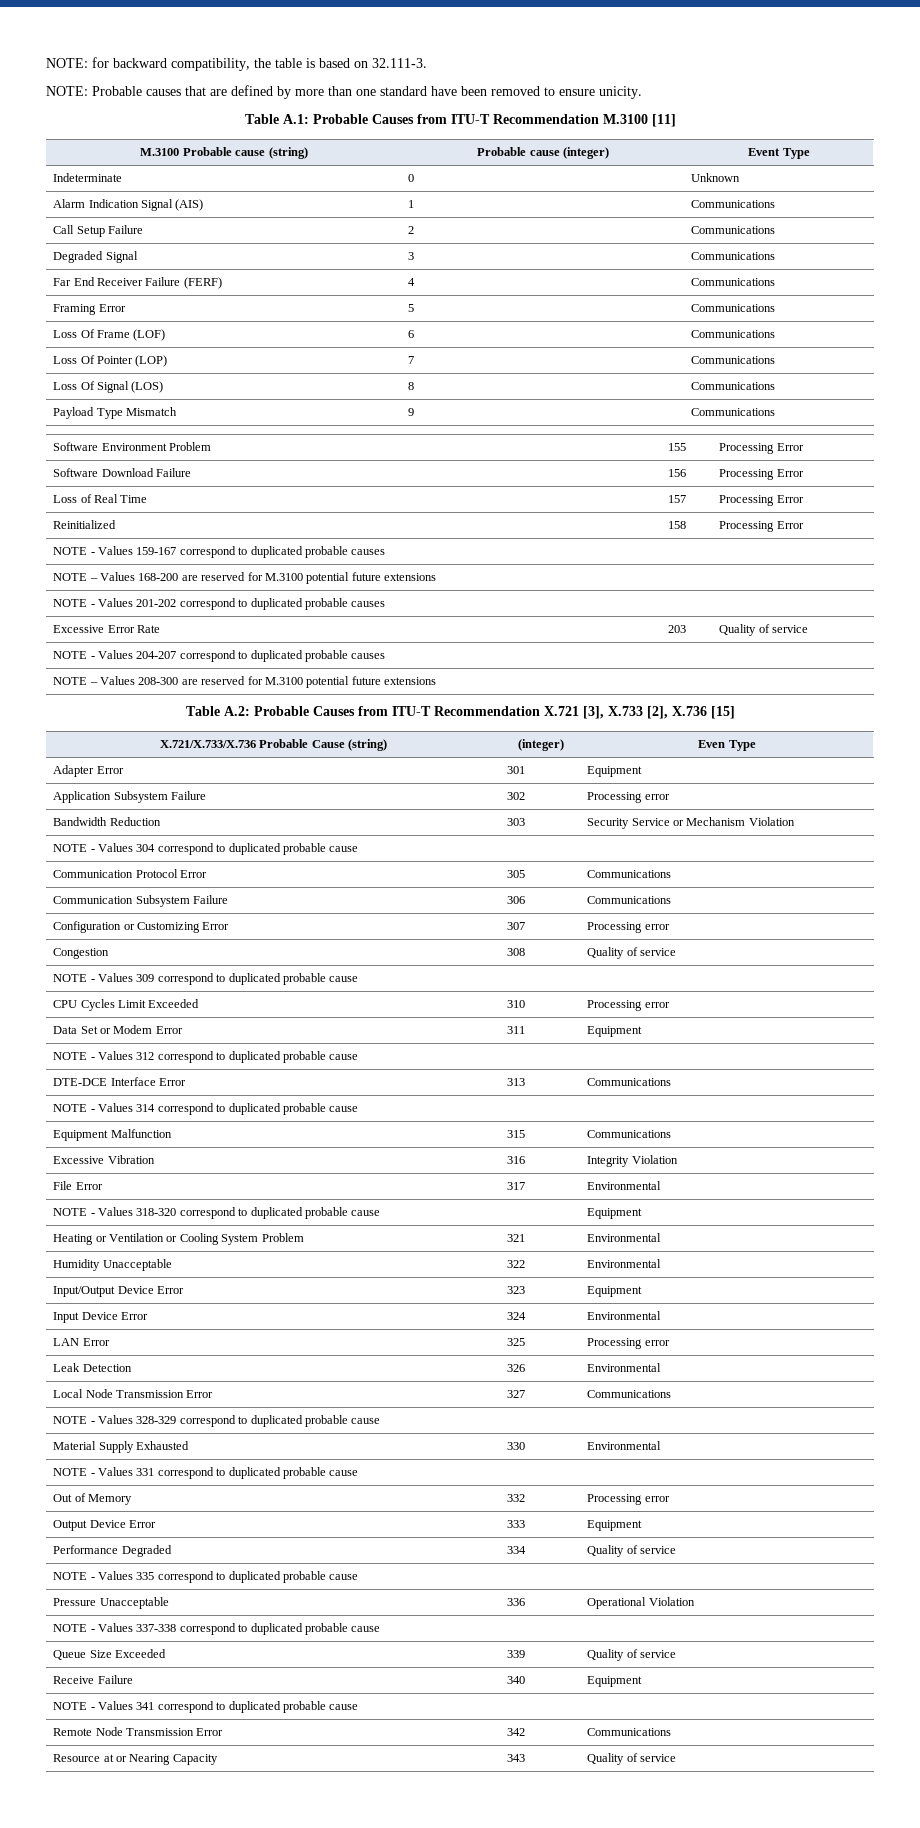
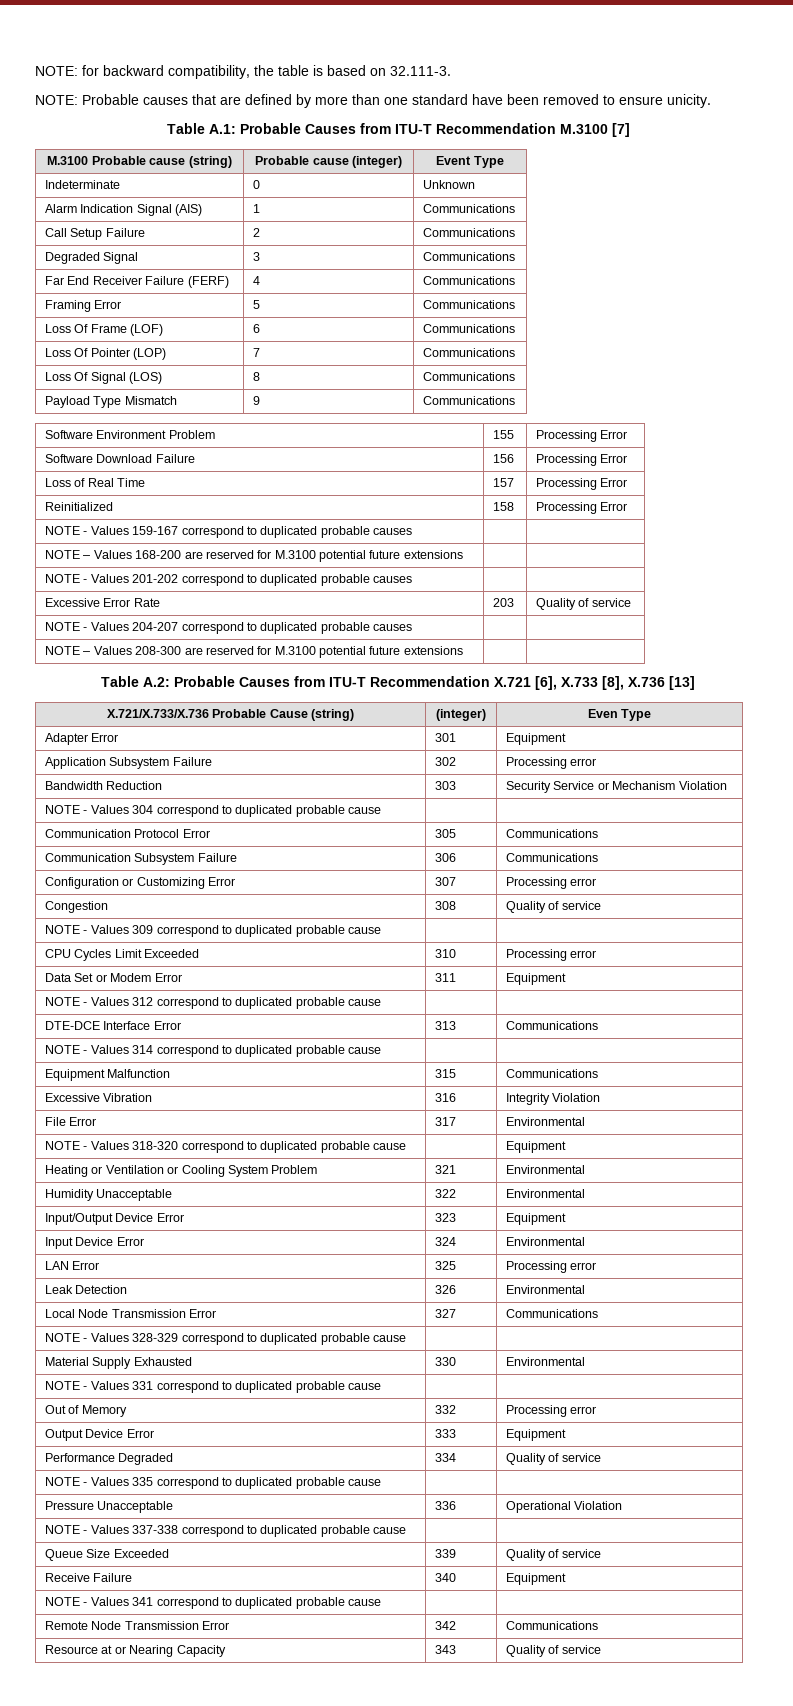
- Table A.1: Probable Causes from ITU-T Recommendation M.3100 [11]
+ Table A.1: Probable Causes from ITU-T Recommendation M.3100 [7]
- Table A.2: Probable Causes from ITU-T Recommendation X.721 [3], X.733 [2], X.736 [15]
+ Table A.2: Probable Causes from ITU-T Recommendation X.721 [6], X.733 [8], X.736 [13]

